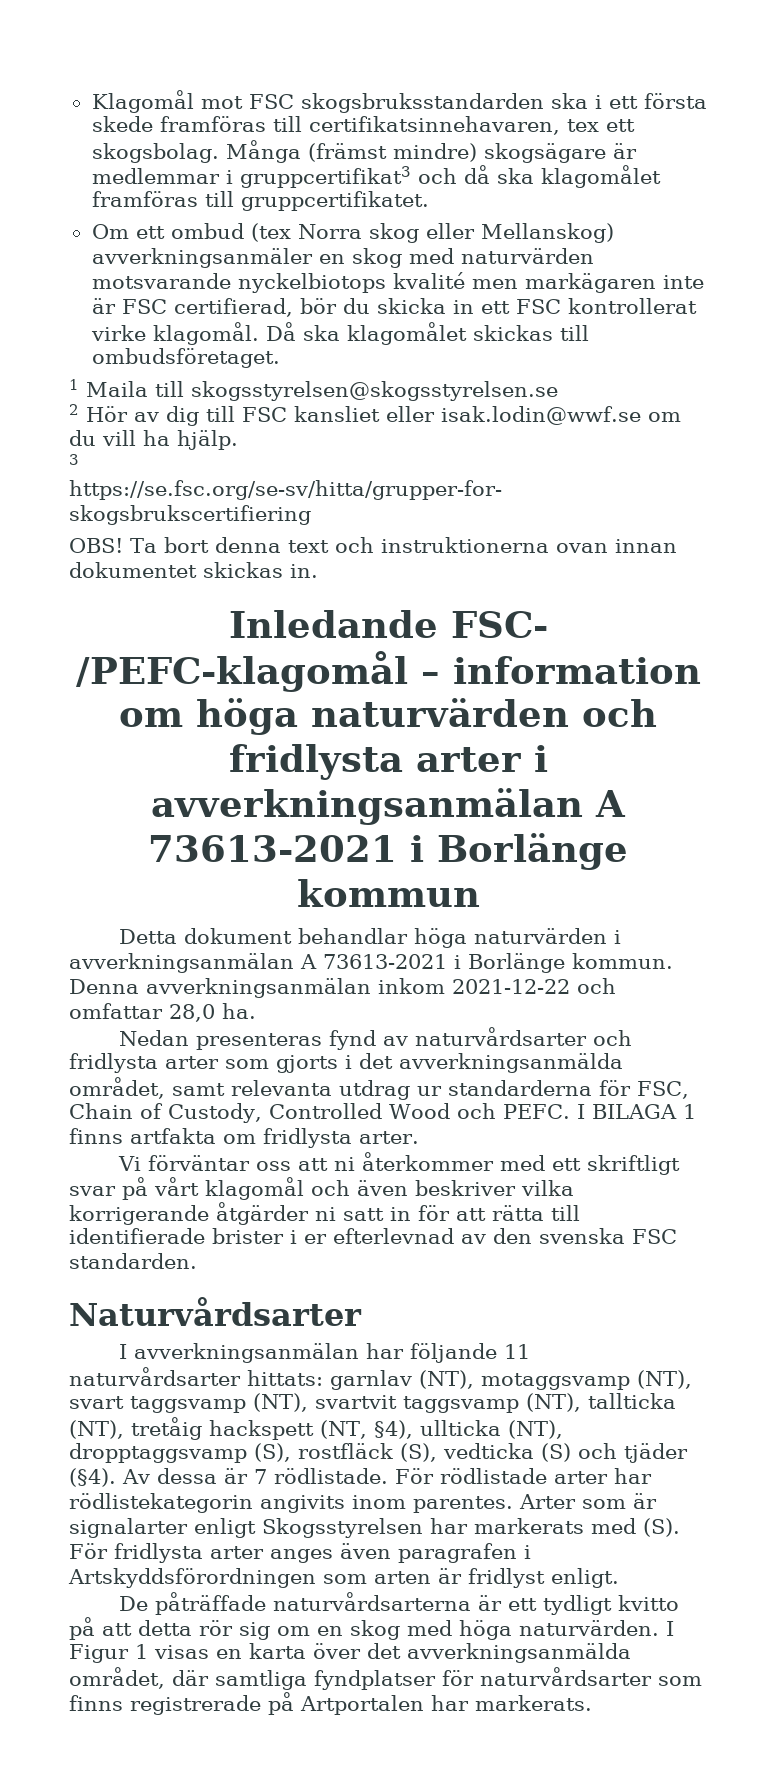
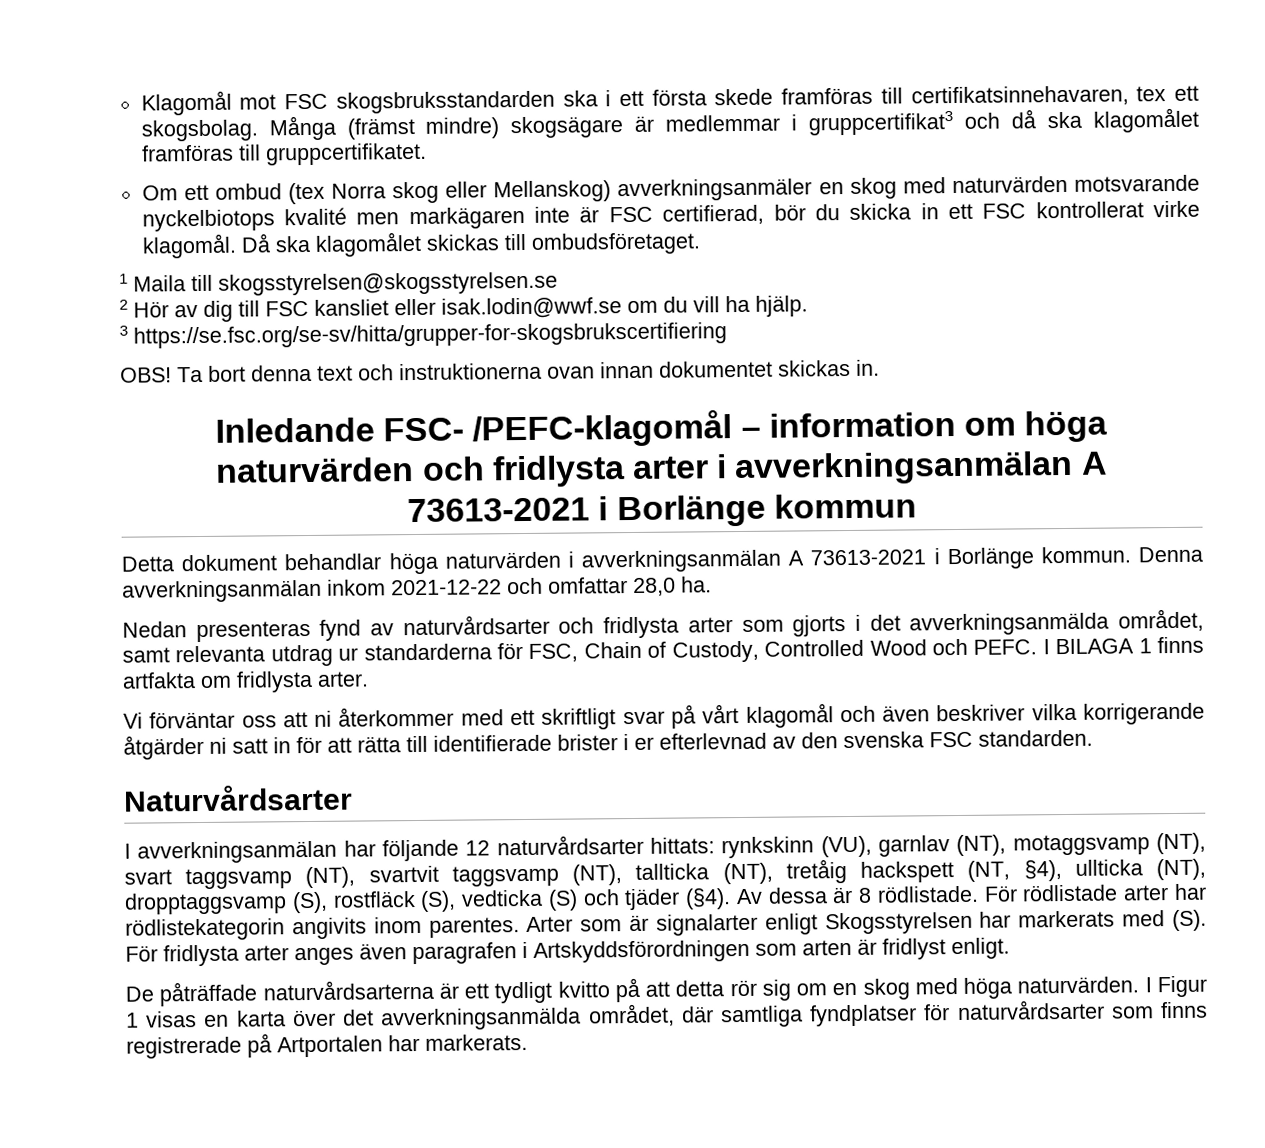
- I avverkningsanmälan har följande 11 naturvårdsarter hittats: garnlav (NT), motaggsvamp (NT), svart taggsvamp (NT), svartvit taggsvamp (NT), tallticka (NT), tretåig hackspett (NT, §4), ullticka (NT), dropptaggsvamp (S), rostfläck (S), vedticka (S) och tjäder (§4).
+ I avverkningsanmälan har följande 12 naturvårdsarter hittats: rynkskinn (VU), garnlav (NT), motaggsvamp (NT), svart taggsvamp (NT), svartvit taggsvamp (NT), tallticka (NT), tretåig hackspett (NT, §4), ullticka (NT), dropptaggsvamp (S), rostfläck (S), vedticka (S) och tjäder (§4).
- Av dessa är 7 rödlistade.
+ Av dessa är 8 rödlistade.

